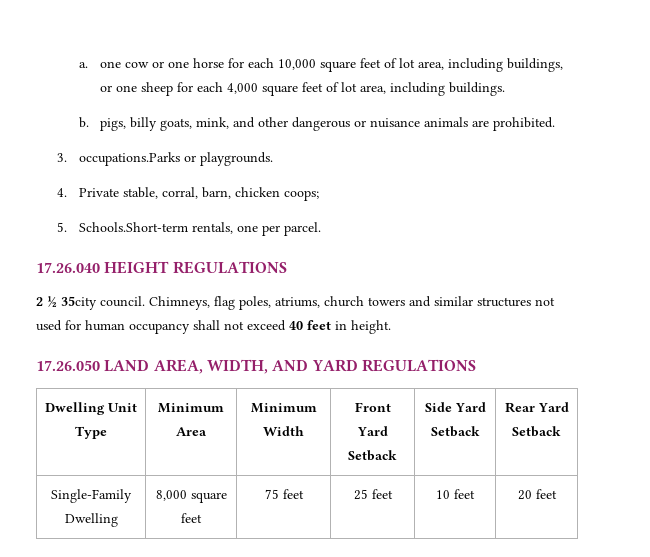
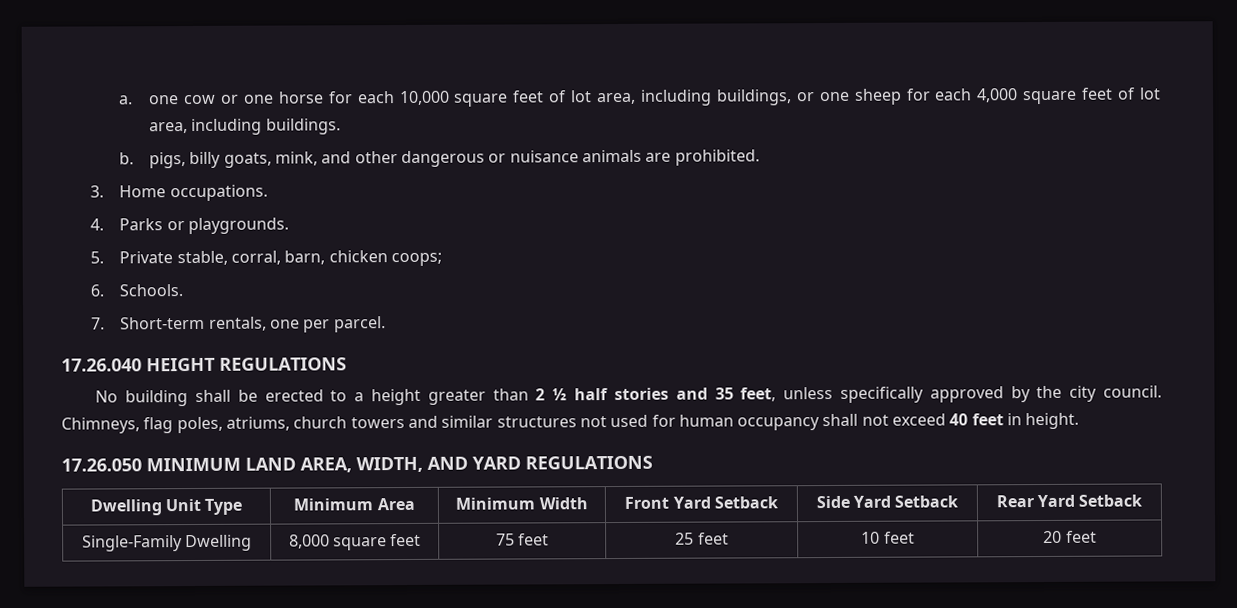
- 3. occupations.Parks or playgrounds.
+ 3. Home occupations.
+ 4. Parks or playgrounds.
- 4. Private stable, corral, barn, chicken coops;
+ 5. Private stable, corral, barn, chicken coops;
- 5. Schools.Short-term rentals, one per parcel.
+ 6. Schools.
+ 7. Short-term rentals, one per parcel.
- 2 ½ 35city council.
+ No building shall be erected to a height greater than 2 ½ half stories and 35 feet, unless specifically approved by the city council.
- 17.26.050 LAND AREA, WIDTH, AND YARD REGULATIONS
+ 17.26.050 MINIMUM LAND AREA, WIDTH, AND YARD REGULATIONS

